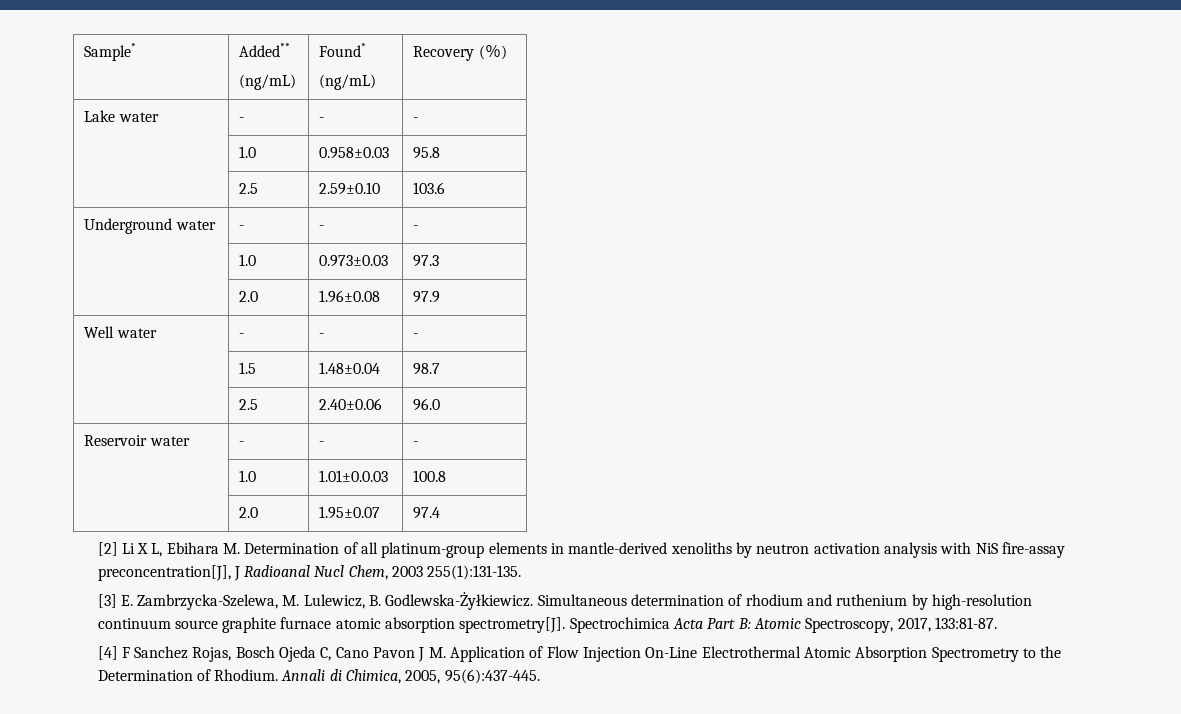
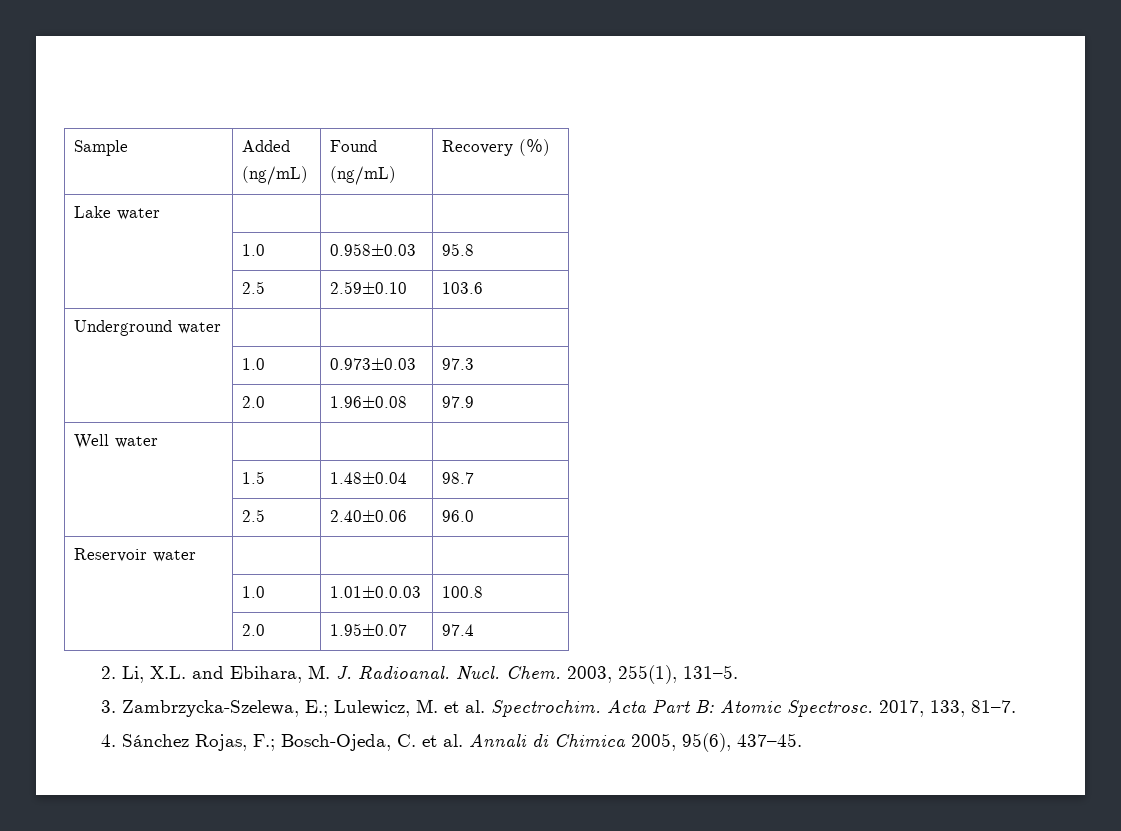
- Sample* | Added**
- (ng/mL) | Found*
+ Sample | Added
+ (ng/mL) | Found
- Lake water | - | - | -
+ Lake water | | |
- Underground water | - | - | -
+ Underground water | | |
- Well water | - | - | -
+ Well water | | |
- Reservoir water | - | - | -
+ Reservoir water | | |
- [2] Li X L, Ebihara M. Determination of all platinum-group elements in mantle-derived xenoliths by neutron activation analysis with NiS fire-assay preconcentration[J], J Radioanal Nucl Chem, 2003 255(1):131-135.
- [3] E. Zambrzycka-Szelewa, M. Lulewicz, B. Godlewska-Żyłkiewicz. Simultaneous determination of rhodium and ruthenium by high-resolution continuum source graphite furnace atomic absorption spectrometry[J]. Spectrochimica Acta Part B: Atomic Spectroscopy, 2017, 133:81-87.
- [4] F Sanchez Rojas, Bosch Ojeda C, Cano Pavon J M. Application of Flow Injection On-Line Electrothermal Atomic Absorption Spectrometry to the Determination of Rhodium. Annali di Chimica, 2005, 95(6):437-445.
+ 2. Li, X.L. and Ebihara, M. J. Radioanal. Nucl. Chem. 2003, 255(1), 131–5.
+ 3. Zambrzycka-Szelewa, E.; Lulewicz, M. et al. Spectrochim. Acta Part B: Atomic Spectrosc. 2017, 133, 81–7.
+ 4. Sánchez Rojas, F.; Bosch-Ojeda, C. et al. Annali di Chimica 2005, 95(6), 437–45.

